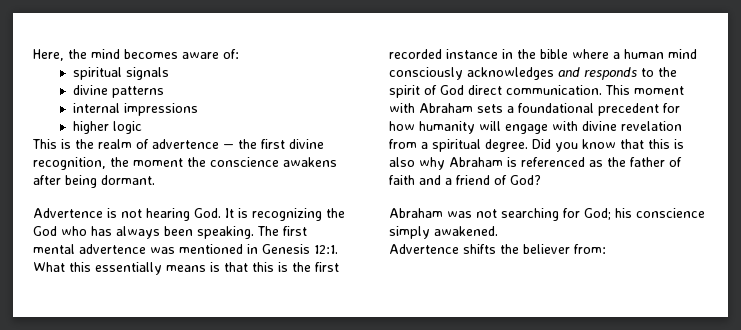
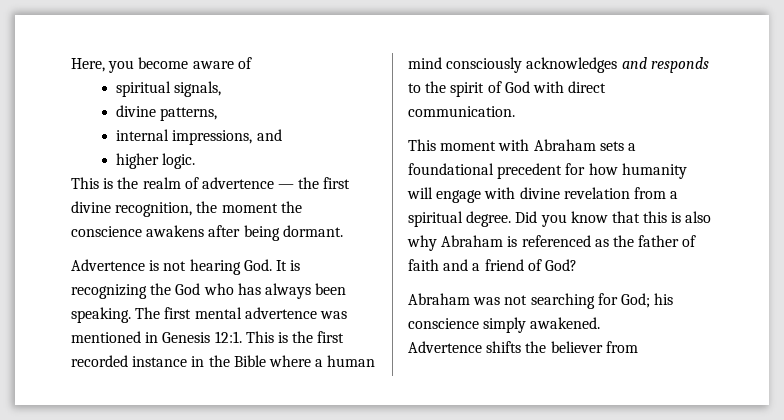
- Here, the mind becomes aware of:
- spiritual signals
- divine patterns
+ Here, you become aware of
+ spiritual signals,
+ divine patterns,
- internal impressions
+ internal impressions, and
- higher logic
+ higher logic.
- What this essentially means is that this is the first recorded instance in the bible where a human mind consciously acknowledges and responds to the spirit of God direct communication. This moment with Abraham sets a foundational precedent for how humanity will engage with divine revelation from a spiritual degree.
+ This is the first recorded instance in the Bible where a human mind consciously acknowledges and responds to the spirit of God with direct communication.
+ This moment with Abraham sets a foundational precedent for how humanity will engage with divine revelation from a spiritual degree.
- Advertence shifts the believer from:
+ Advertence shifts the believer from

